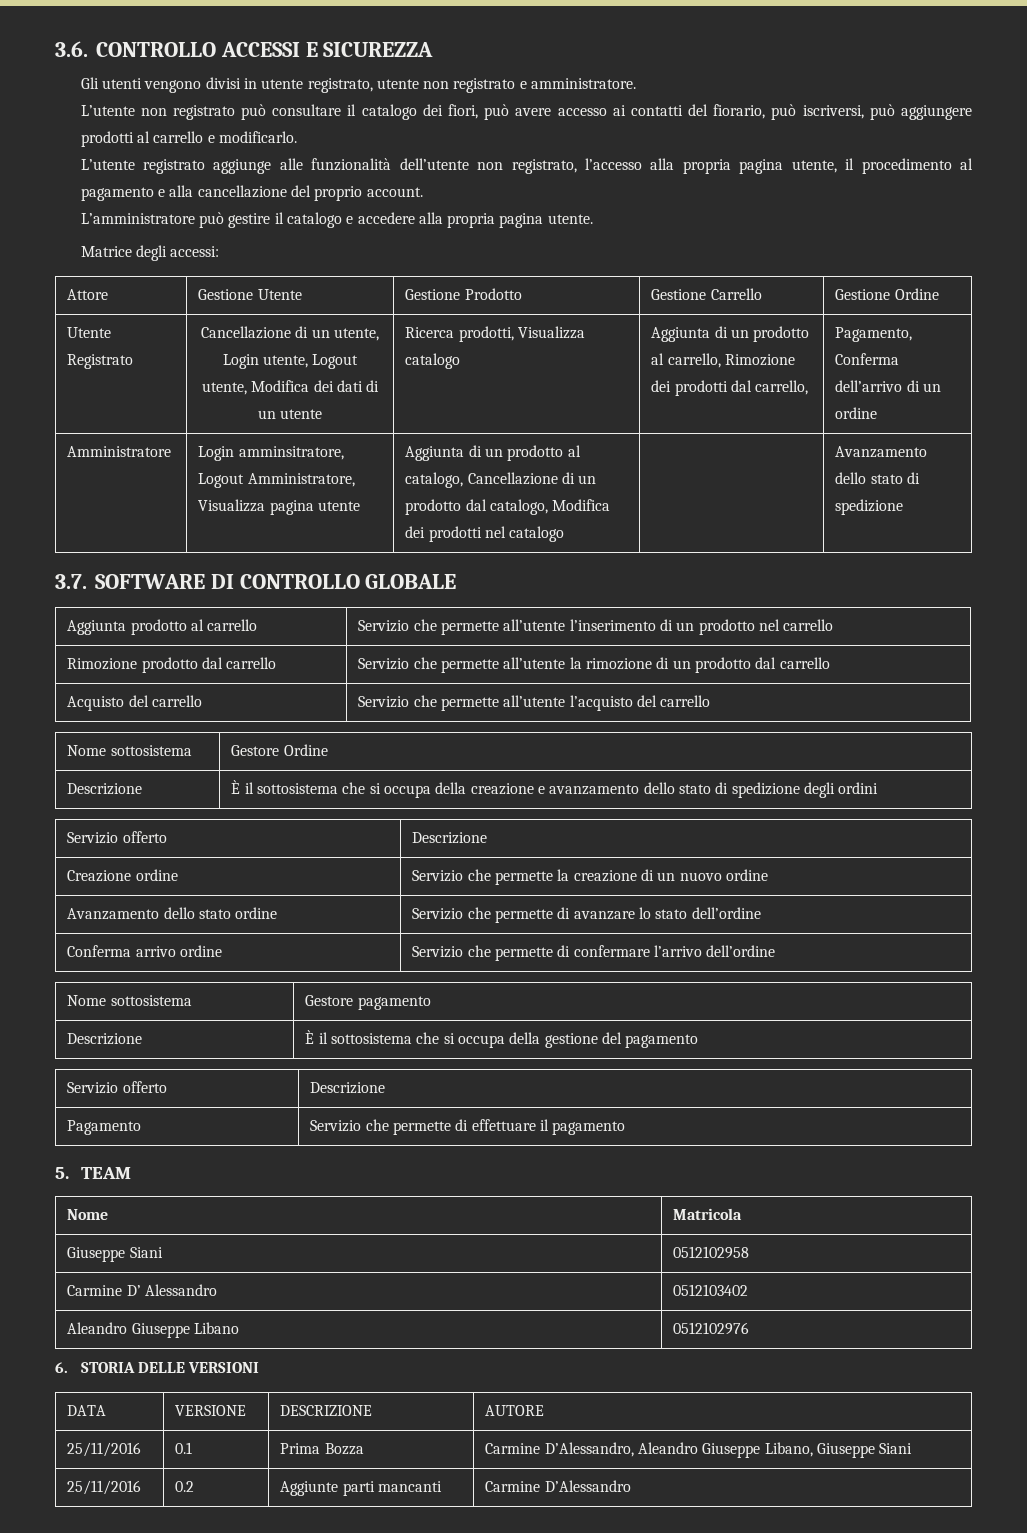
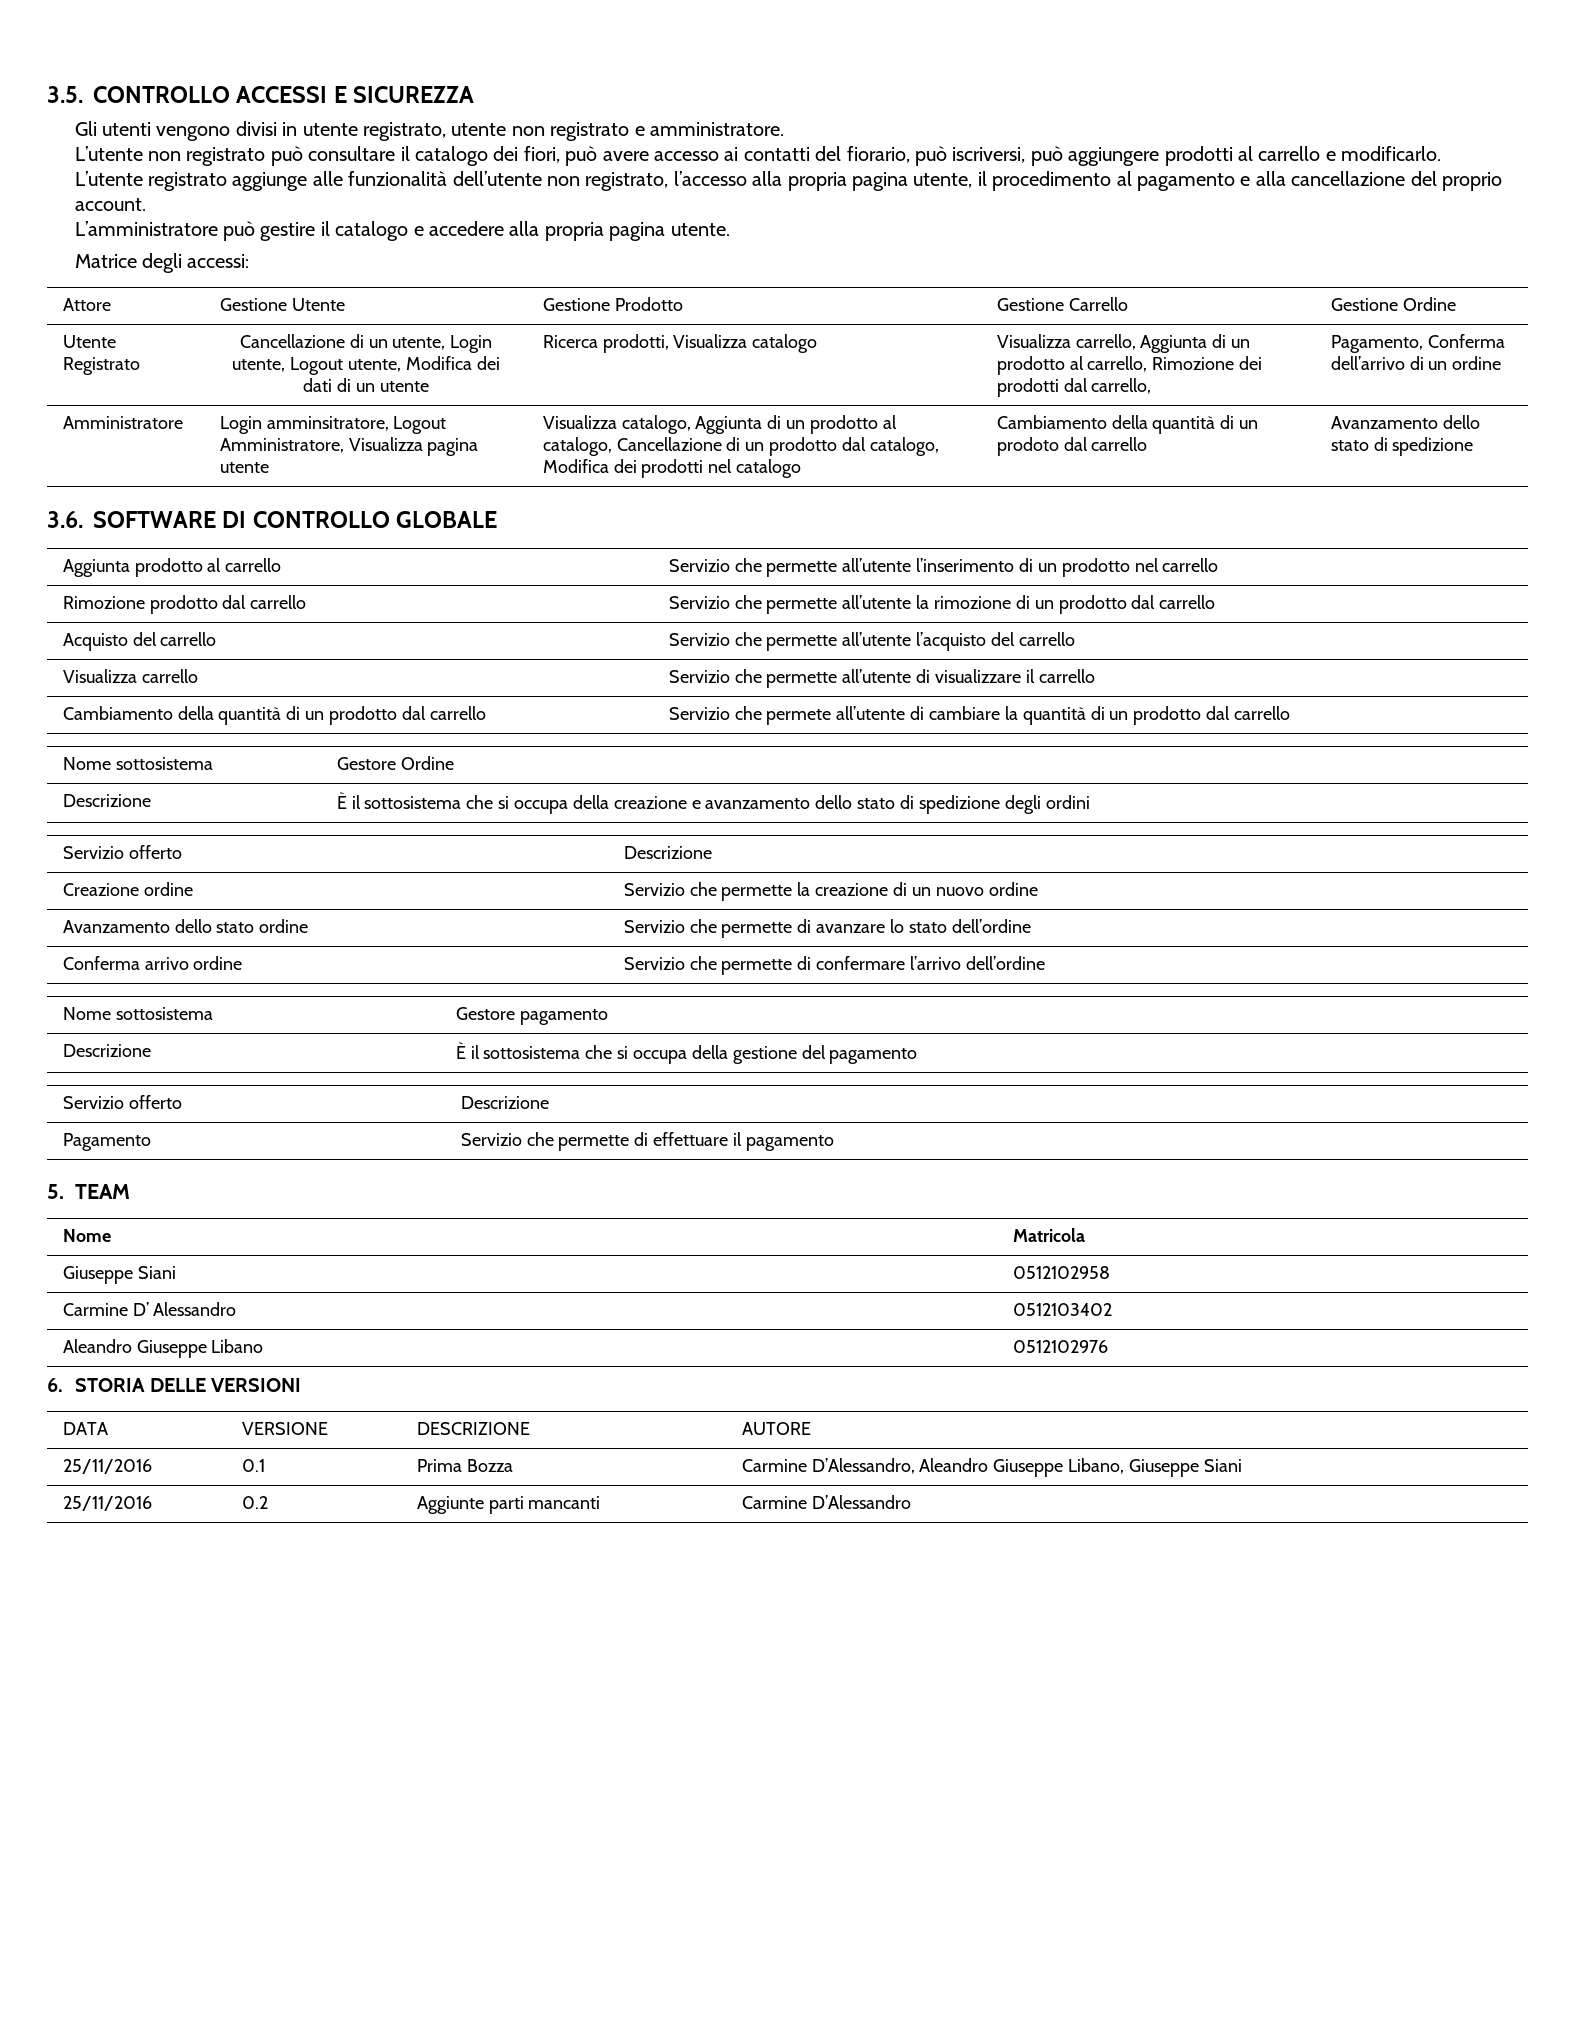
- 3.6. CONTROLLO ACCESSI E SICUREZZA
+ 3.5. CONTROLLO ACCESSI E SICUREZZA
- Utente Registrato | Cancellazione di un utente, Login utente, Logout utente, Modifica dei dati di un utente | Ricerca prodotti, Visualizza catalogo | Aggiunta di un prodotto al carrello, Rimozione dei prodotti dal carrello, | Pagamento, Conferma dell’arrivo di un ordine
+ Utente Registrato | Cancellazione di un utente, Login utente, Logout utente, Modifica dei dati di un utente | Ricerca prodotti, Visualizza catalogo | Visualizza carrello, Aggiunta di un prodotto al carrello, Rimozione dei prodotti dal carrello, | Pagamento, Conferma dell’arrivo di un ordine
- Amministratore | Login amminsitratore, Logout Amministratore, Visualizza pagina utente | Aggiunta di un prodotto al catalogo, Cancellazione di un prodotto dal catalogo, Modifica dei prodotti nel catalogo | | Avanzamento dello stato di spedizione
+ Amministratore | Login amminsitratore, Logout Amministratore, Visualizza pagina utente | Visualizza catalogo, Aggiunta di un prodotto al catalogo, Cancellazione di un prodotto dal catalogo, Modifica dei prodotti nel catalogo | Cambiamento della quantità di un prodoto dal carrello | Avanzamento dello stato di spedizione
- 3.7. SOFTWARE DI CONTROLLO GLOBALE
+ 3.6. SOFTWARE DI CONTROLLO GLOBALE
+ Visualizza carrello | Servizio che permette all’utente di visualizzare il carrello
+ Cambiamento della quantità di un prodotto dal carrello | Servizio che permete all’utente di cambiare la quantità di un prodotto dal carrello

